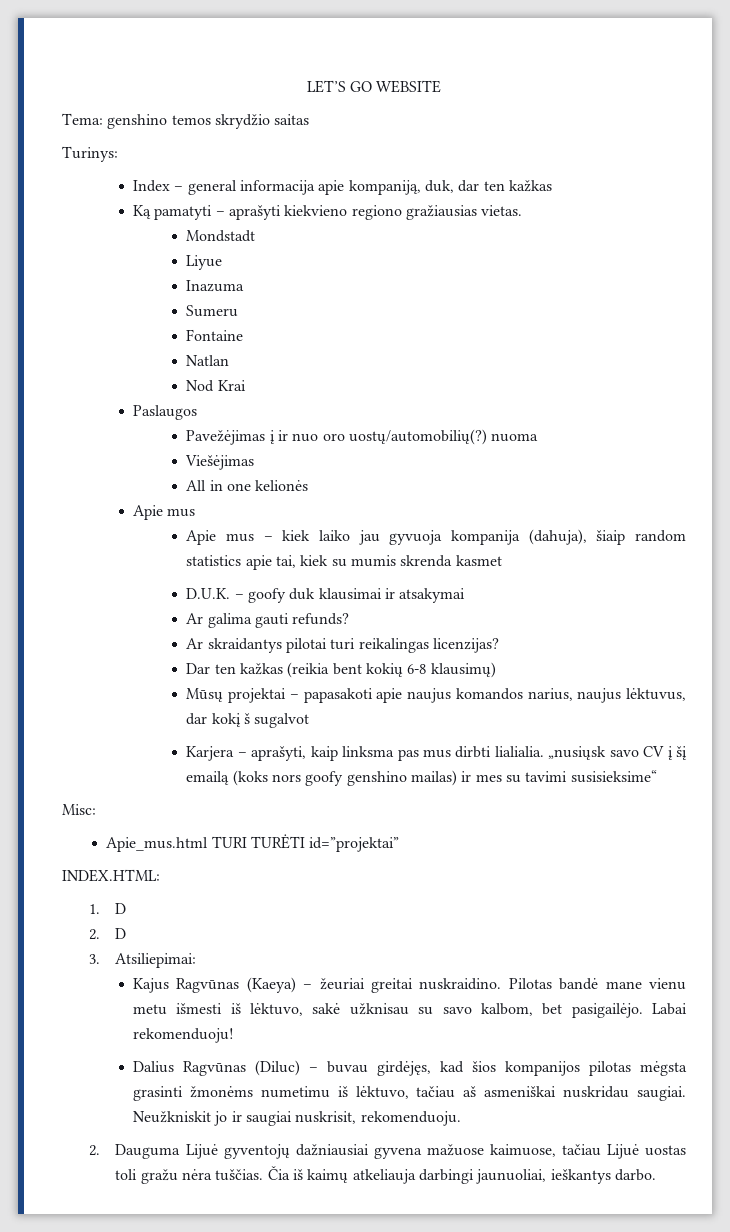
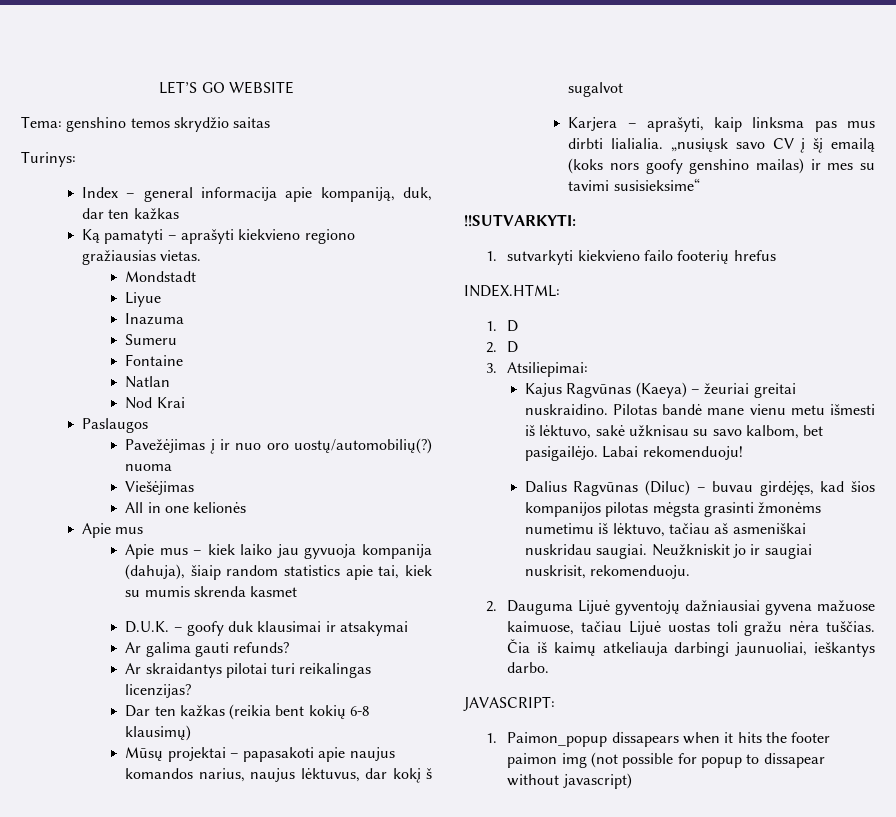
- Misc:
- Apie_mus.html TURI TURĖTI id=”projektai”
+ !!SUTVARKYTI:
+ 1. sutvarkyti kiekvieno failo footerių hrefus
+ JAVASCRIPT:
+ 1. Paimon_popup dissapears when it hits the footer paimon img (not possible for popup to dissapear without javascript)

